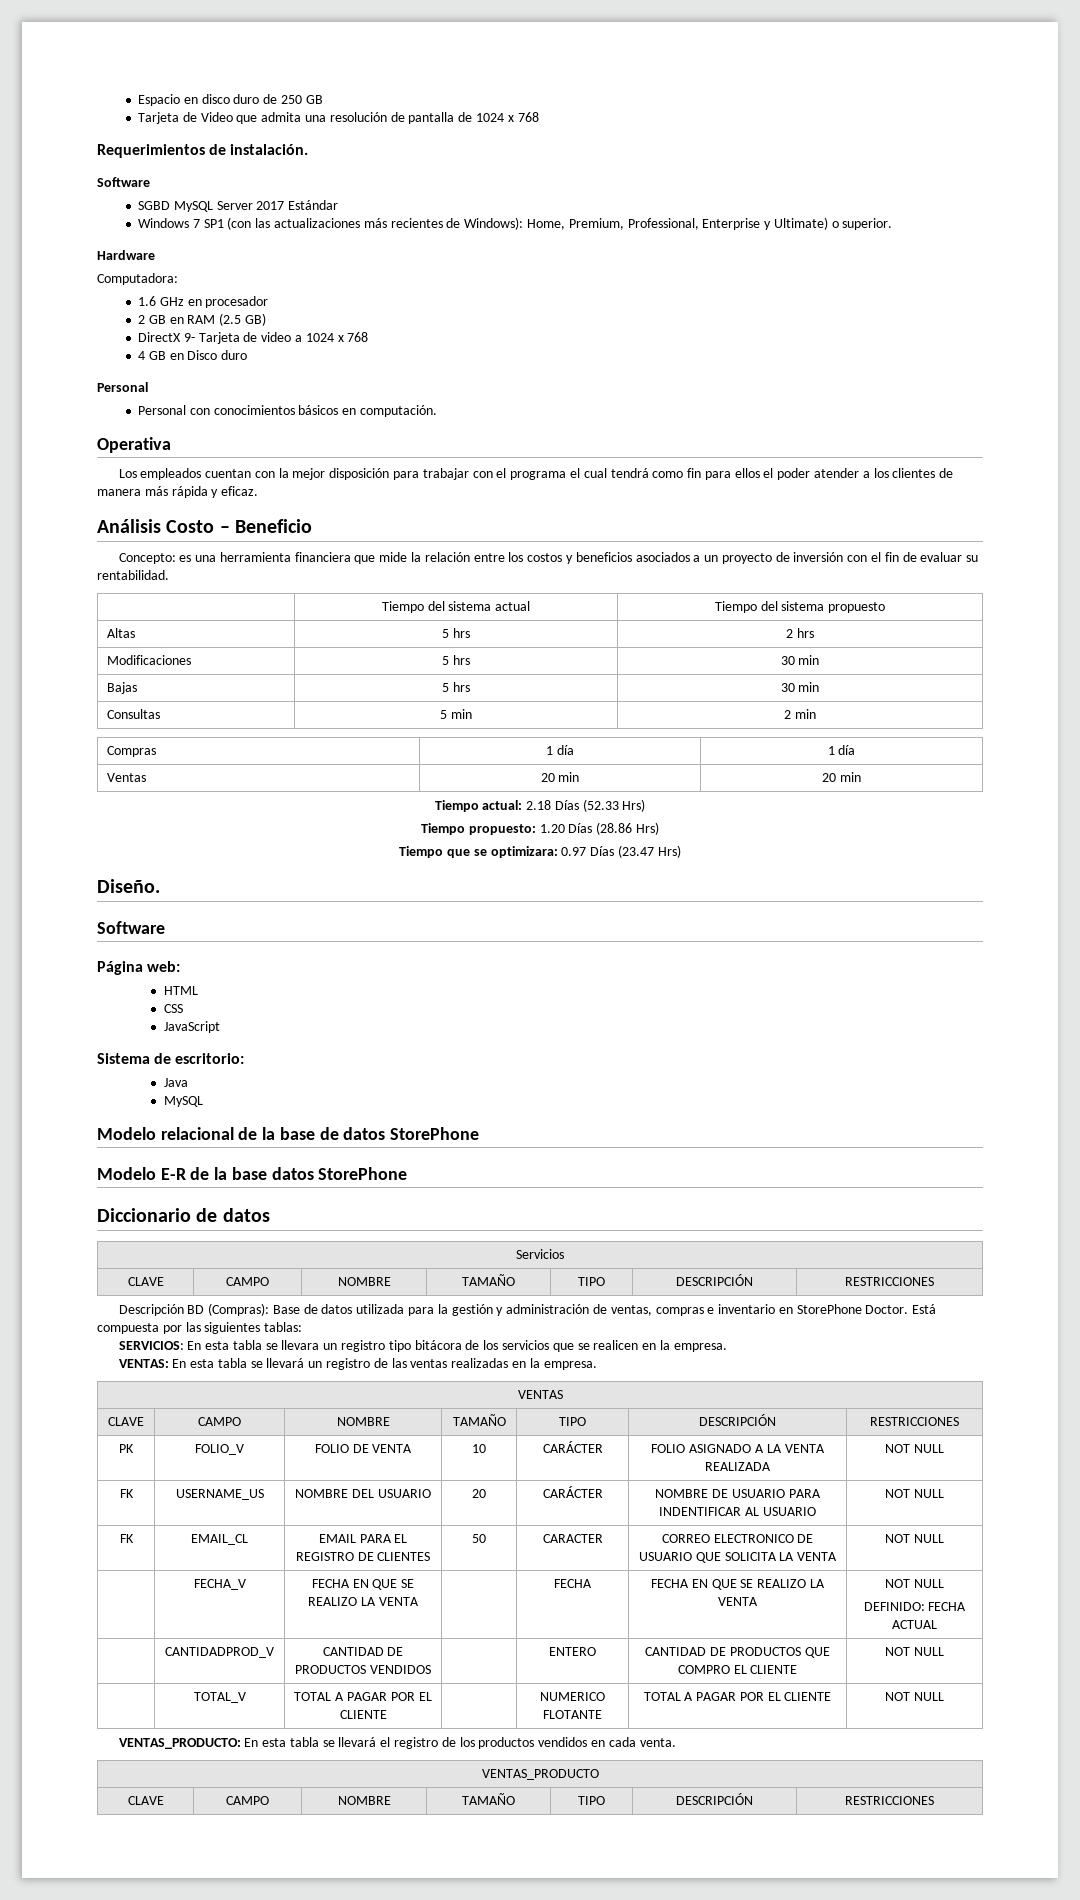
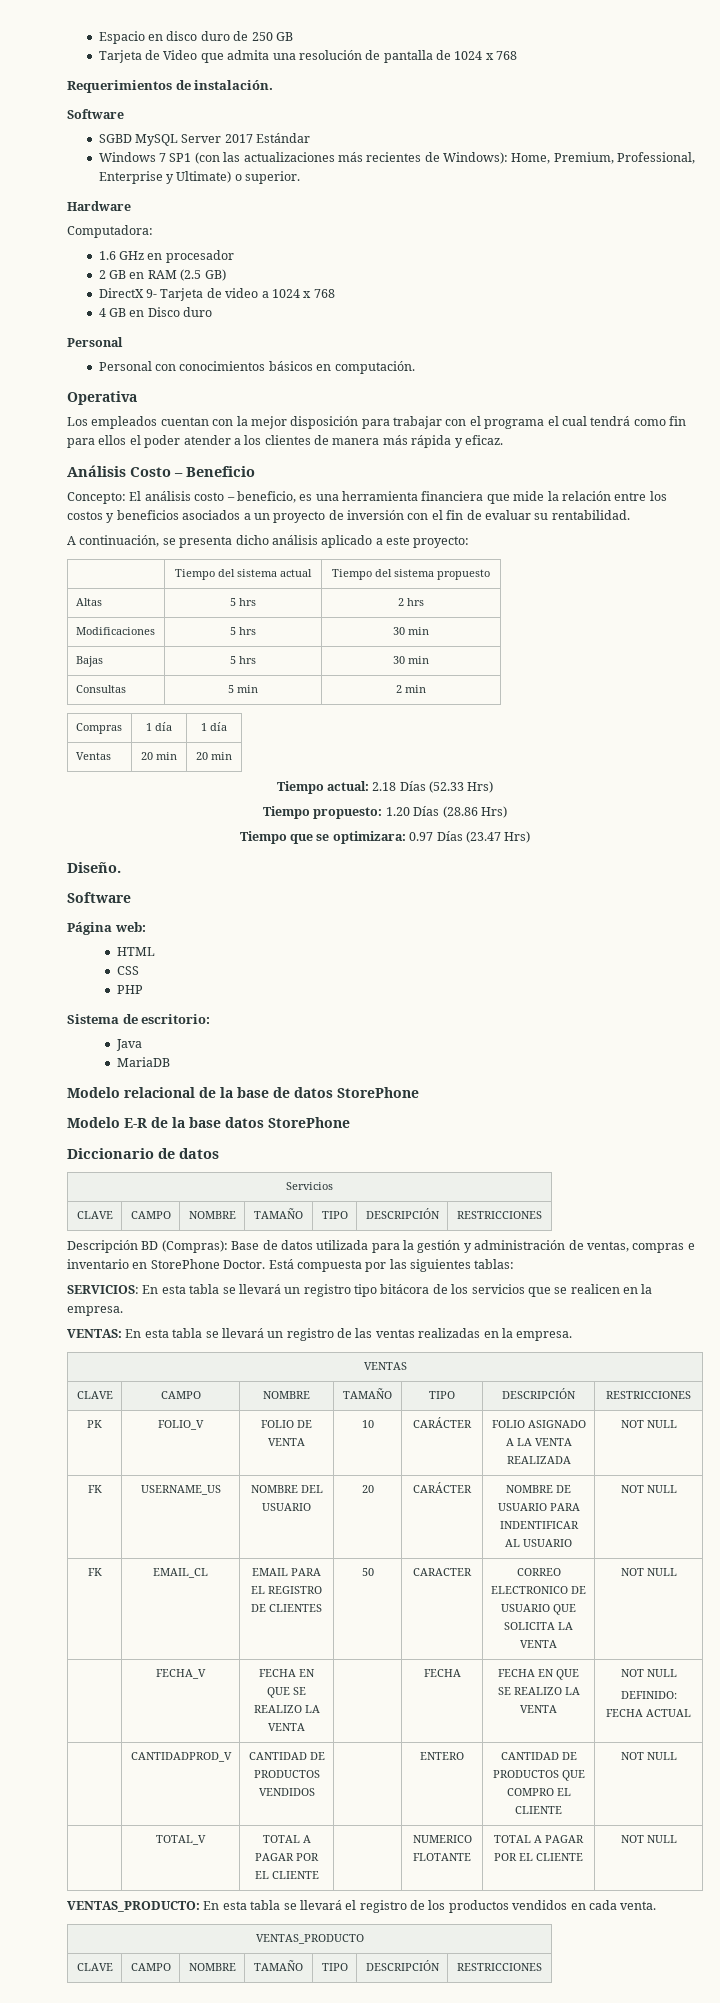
- Concepto: es una herramienta financiera que mide la relación entre los costos y beneficios asociados a un proyecto de inversión con el fin de evaluar su rentabilidad.
+ Concepto: El análisis costo – beneficio, es una herramienta financiera que mide la relación entre los costos y beneficios asociados a un proyecto de inversión con el fin de evaluar su rentabilidad.
+ A continuación, se presenta dicho análisis aplicado a este proyecto:
- JavaScript
+ PHP
  Java
- MySQL
+ MariaDB
- SERVICIOS: En esta tabla se llevara un registro tipo bitácora de los servicios que se realicen en la empresa.
+ SERVICIOS: En esta tabla se llevará un registro tipo bitácora de los servicios que se realicen en la empresa.

